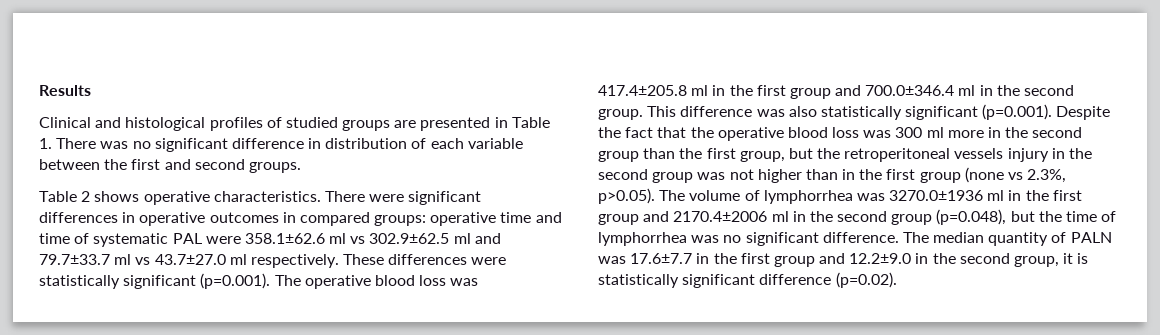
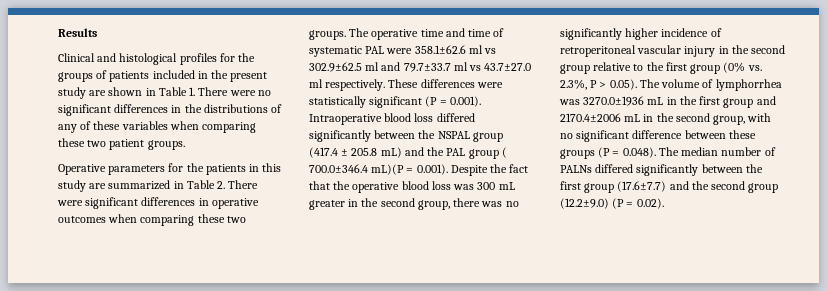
- Clinical and histological profiles of studied groups are presented in Table 1. There was no significant difference in distribution of each variable between the first and second groups.
- Table 2 shows operative characteristics. There were significant differences in operative outcomes in compared groups: operative time and time of systematic PAL were 358.1±62.6 ml vs 302.9±62.5 ml and 79.7±33.7 ml vs 43.7±27.0 ml respectively.
+ Clinical and histological profiles for the groups of patients included in the present study are shown in Table 1. There were no significant differences in the distributions of any of these variables when comparing these two patient groups.
+ Operative parameters for the patients in this study are summarized in Table 2. There were significant differences in operative outcomes when comparing these two groups. The operative time and time of systematic PAL were 358.1±62.6 ml vs 302.9±62.5 ml and 79.7±33.7 ml vs 43.7±27.0 ml respectively.
- These differences were statistically significant (p=0.001). The operative blood loss was 417.4±205.8 ml in the first group and 700.0±346.4 ml in the second group. This difference was also statistically significant (p=0.001). Despite the fact that the operative blood loss was 300 ml more in the second group than the first group, but the retroperitoneal vessels injury in the second group was not higher than in the first group (none vs 2.3%, p>0.05). The volume of lymphorrhea was 3270.0±1936 ml in the first group and 2170.4±2006 ml in the second group (p=0.048), but the time of lymphorrhea was no significant difference. The median quantity of PALN was 17.6±7.7 in the first group and 12.2±9.0 in the second group, it is statistically significant difference (p=0.02).
+ These differences were statistically significant (P = 0.001). Intraoperative blood loss differed significantly between the NSPAL group (417.4 ± 205.8 mL) and the PAL group ( 700.0±346.4 mL)(P = 0.001). Despite the fact that the operative blood loss was 300 mL greater in the second group, there was no significantly higher incidence of retroperitoneal vascular injury in the second group relative to the first group (0% vs. 2.3%, P > 0.05). The volume of lymphorrhea was 3270.0±1936 mL in the first group and 2170.4±2006 mL in the second group, with no significant difference between these groups (P = 0.048). The median number of PALNs differed significantly between the first group (17.6±7.7) and the second group (12.2±9.0) (P = 0.02).

